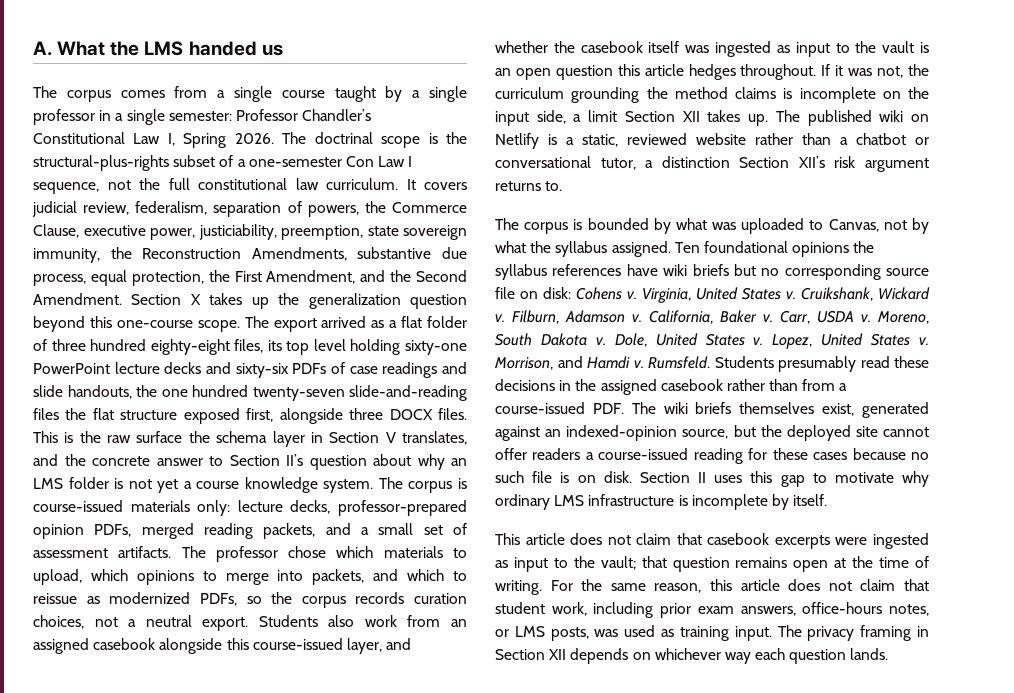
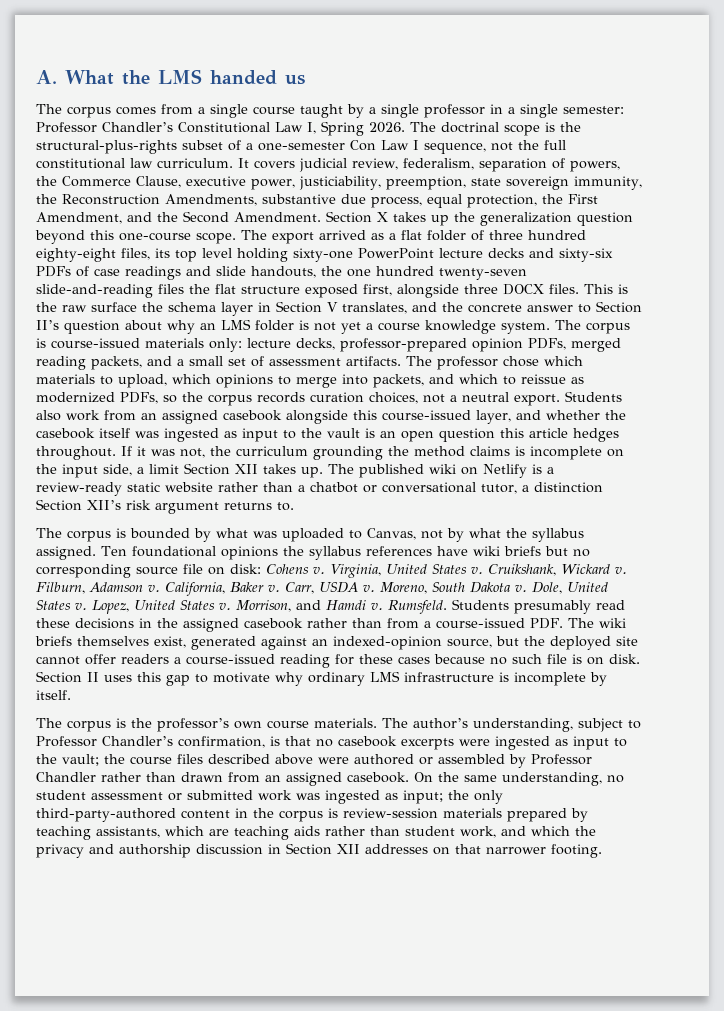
- The published wiki on Netlify is a static, reviewed website rather than a chatbot or conversational tutor, a distinction Section XII’s risk argument returns to.
+ The published wiki on Netlify is a review-ready static website rather than a chatbot or conversational tutor, a distinction Section XII’s risk argument returns to.
- This article does not claim that casebook excerpts were ingested as input to the vault; that question remains open at the time of writing. For the same reason, this article does not claim that student work, including prior exam answers, office-hours notes, or LMS posts, was used as training input. The privacy framing in Section XII depends on whichever way each question lands.
+ The corpus is the professor’s own course materials. The author’s understanding, subject to Professor Chandler’s confirmation, is that no casebook excerpts were ingested as input to the vault; the course files described above were authored or assembled by Professor Chandler rather than drawn from an assigned casebook. On the same understanding, no student assessment or submitted work was ingested as input; the only third-party-authored content in the corpus is review-session materials prepared by teaching assistants, which are teaching aids rather than student work, and which the privacy and authorship discussion in Section XII addresses on that narrower footing.

